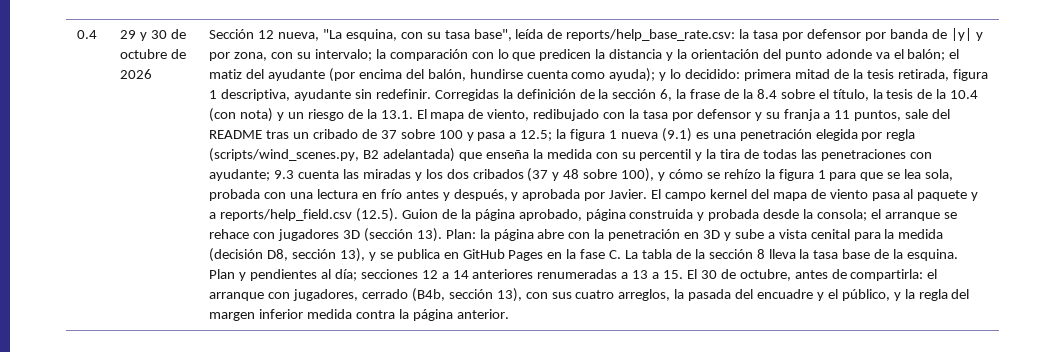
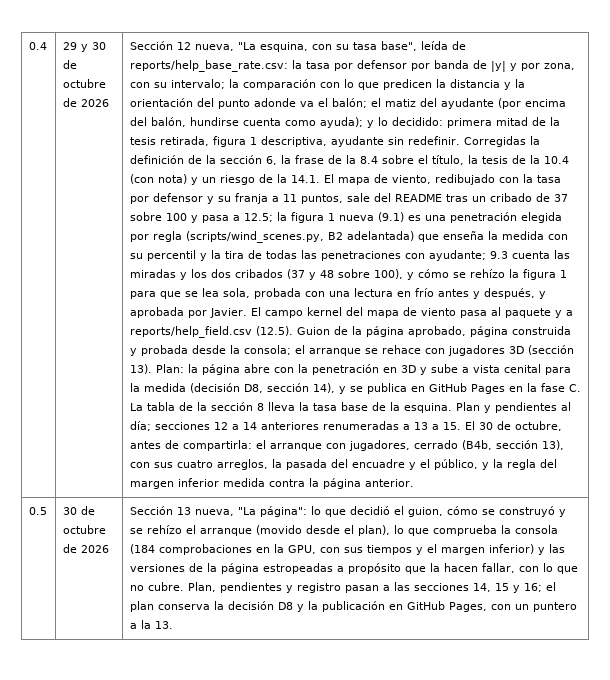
- Corregidas la definición de la sección 6, la frase de la 8.4 sobre el título, la tesis de la 10.4 (con nota) y un riesgo de la 13.1. El mapa de viento, redibujado con la tasa por defensor y su franja a 11 puntos, sale del README tras un cribado de 37 sobre 100 y pasa a 12.5;
+ Corregidas la definición de la sección 6, la frase de la 8.4 sobre el título, la tesis de la 10.4 (con nota) y un riesgo de la 14.1. El mapa de viento, redibujado con la tasa por defensor y su franja a 11 puntos, sale del README tras un cribado de 37 sobre 100 y pasa a 12.5;
- Plan: la página abre con la penetración en 3D y sube a vista cenital para la medida (decisión D8, sección 13), y se publica en GitHub Pages en la fase C. La tabla de la sección 8 lleva la tasa base de la esquina.
+ Plan: la página abre con la penetración en 3D y sube a vista cenital para la medida (decisión D8, sección 14), y se publica en GitHub Pages en la fase C. La tabla de la sección 8 lleva la tasa base de la esquina.
+ 0.5 | 30 de octubre de 2026 | Sección 13 nueva, "La página": lo que decidió el guion, cómo se construyó y se rehízo el arranque (movido desde el plan), lo que comprueba la consola (184 comprobaciones en la GPU, con sus tiempos y el margen inferior) y las versiones de la página estropeadas a propósito que la hacen fallar, con lo que no cubre. Plan, pendientes y registro pasan a las secciones 14, 15 y 16; el plan conserva la decisión D8 y la publicación en GitHub Pages, con un puntero a la 13.

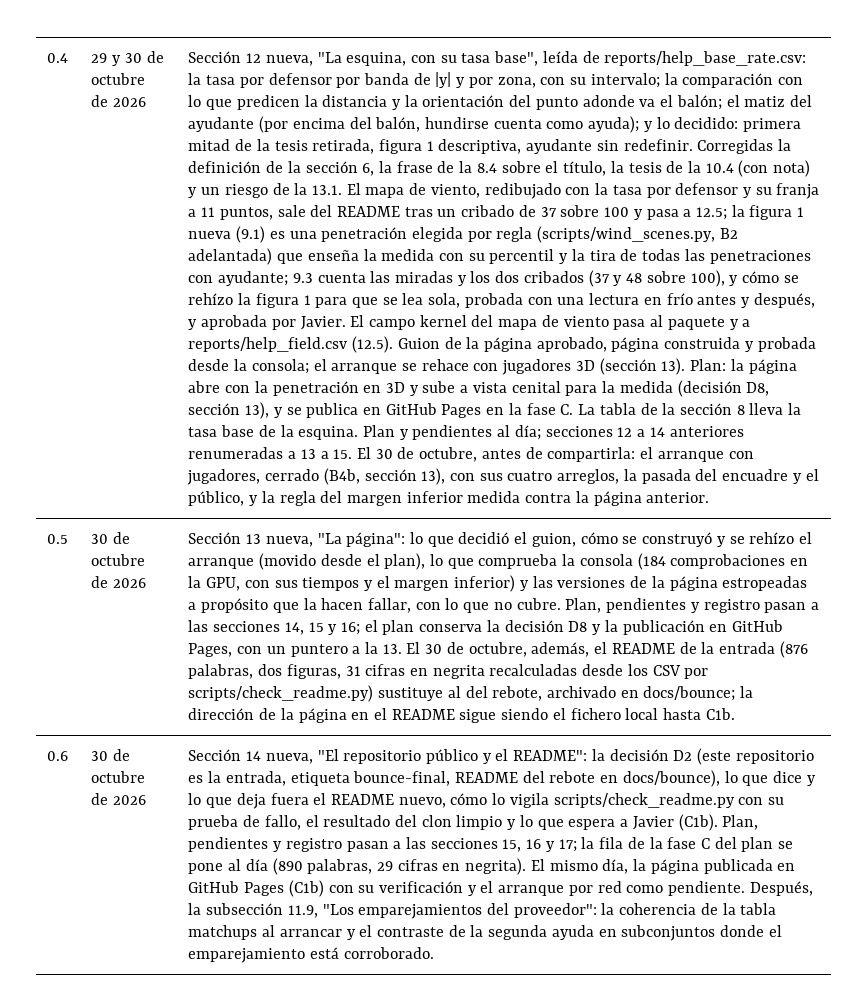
- Corregidas la definición de la sección 6, la frase de la 8.4 sobre el título, la tesis de la 10.4 (con nota) y un riesgo de la 14.1. El mapa de viento, redibujado con la tasa por defensor y su franja a 11 puntos, sale del README tras un cribado de 37 sobre 100 y pasa a 12.5;
+ Corregidas la definición de la sección 6, la frase de la 8.4 sobre el título, la tesis de la 10.4 (con nota) y un riesgo de la 13.1. El mapa de viento, redibujado con la tasa por defensor y su franja a 11 puntos, sale del README tras un cribado de 37 sobre 100 y pasa a 12.5;
- Plan: la página abre con la penetración en 3D y sube a vista cenital para la medida (decisión D8, sección 14), y se publica en GitHub Pages en la fase C. La tabla de la sección 8 lleva la tasa base de la esquina.
+ Plan: la página abre con la penetración en 3D y sube a vista cenital para la medida (decisión D8, sección 13), y se publica en GitHub Pages en la fase C. La tabla de la sección 8 lleva la tasa base de la esquina.
- Plan, pendientes y registro pasan a las secciones 14, 15 y 16; el plan conserva la decisión D8 y la publicación en GitHub Pages, con un puntero a la 13.
+ Plan, pendientes y registro pasan a las secciones 14, 15 y 16; el plan conserva la decisión D8 y la publicación en GitHub Pages, con un puntero a la 13. El 30 de octubre, además, el README de la entrada (876 palabras, dos figuras, 31 cifras en negrita recalculadas desde los CSV por scripts/check_readme.py) sustituye al del rebote, archivado en docs/bounce; la dirección de la página en el README sigue siendo el fichero local hasta C1b.
+ 0.6 | 30 de octubre de 2026 | Sección 14 nueva, "El repositorio público y el README": la decisión D2 (este repositorio es la entrada, etiqueta bounce-final, README del rebote en docs/bounce), lo que dice y lo que deja fuera el README nuevo, cómo lo vigila scripts/check_readme.py con su prueba de fallo, el resultado del clon limpio y lo que espera a Javier (C1b). Plan, pendientes y registro pasan a las secciones 15, 16 y 17; la fila de la fase C del plan se pone al día (890 palabras, 29 cifras en negrita). El mismo día, la página publicada en GitHub Pages (C1b) con su verificación y el arranque por red como pendiente. Después, la subsección 11.9, "Los emparejamientos del proveedor": la coherencia de la tabla matchups al arrancar y el contraste de la segunda ayuda en subconjuntos donde el emparejamiento está corroborado.

